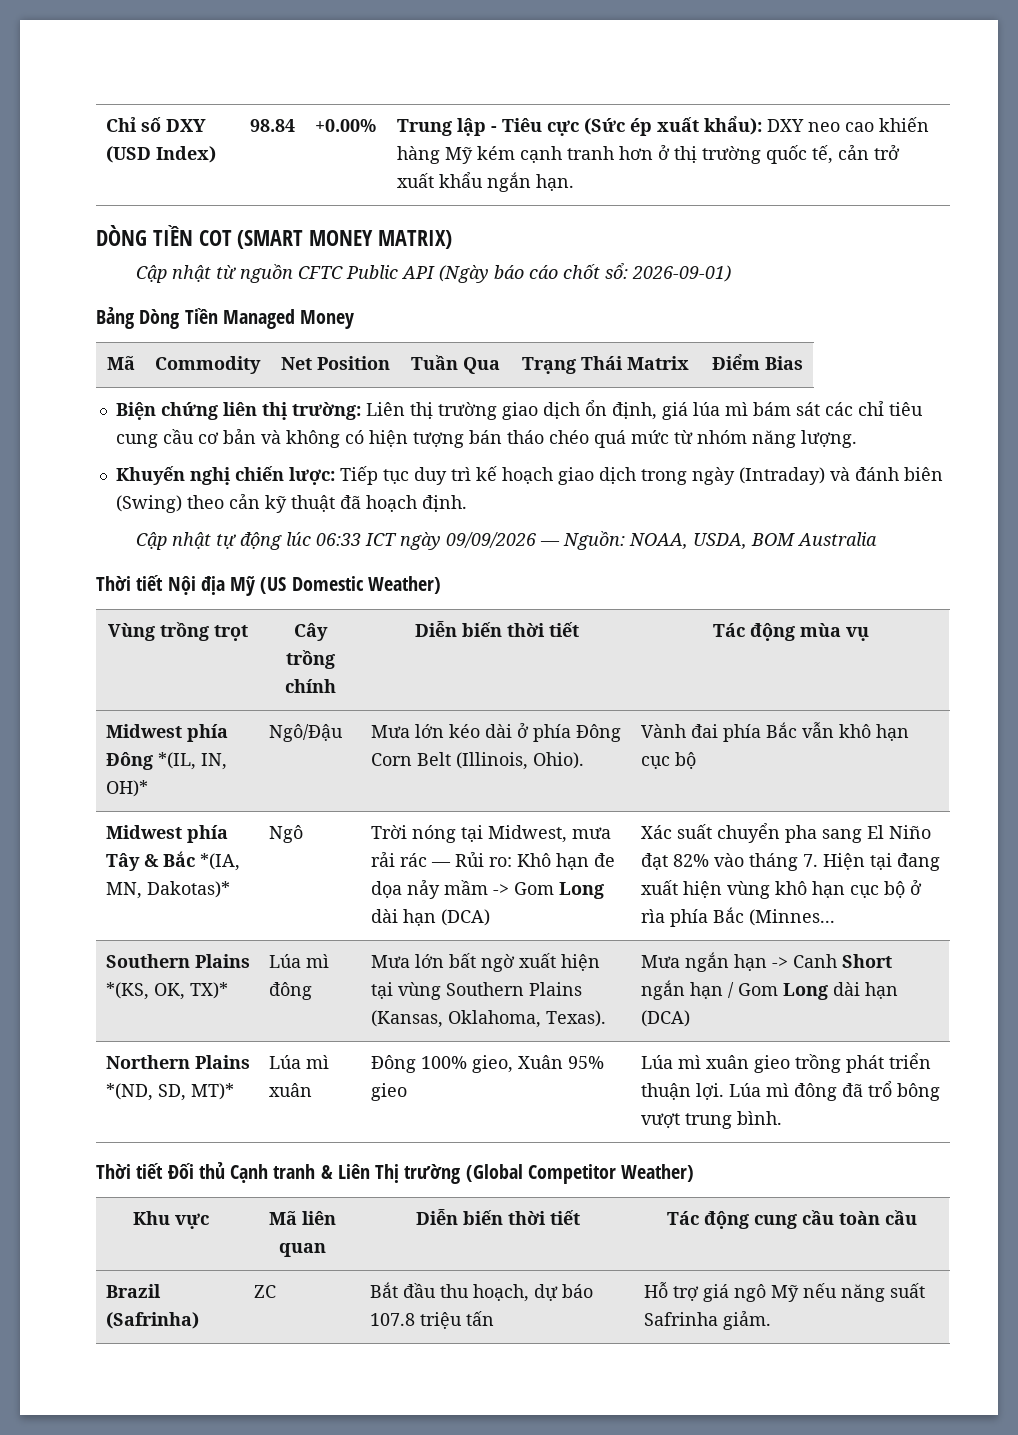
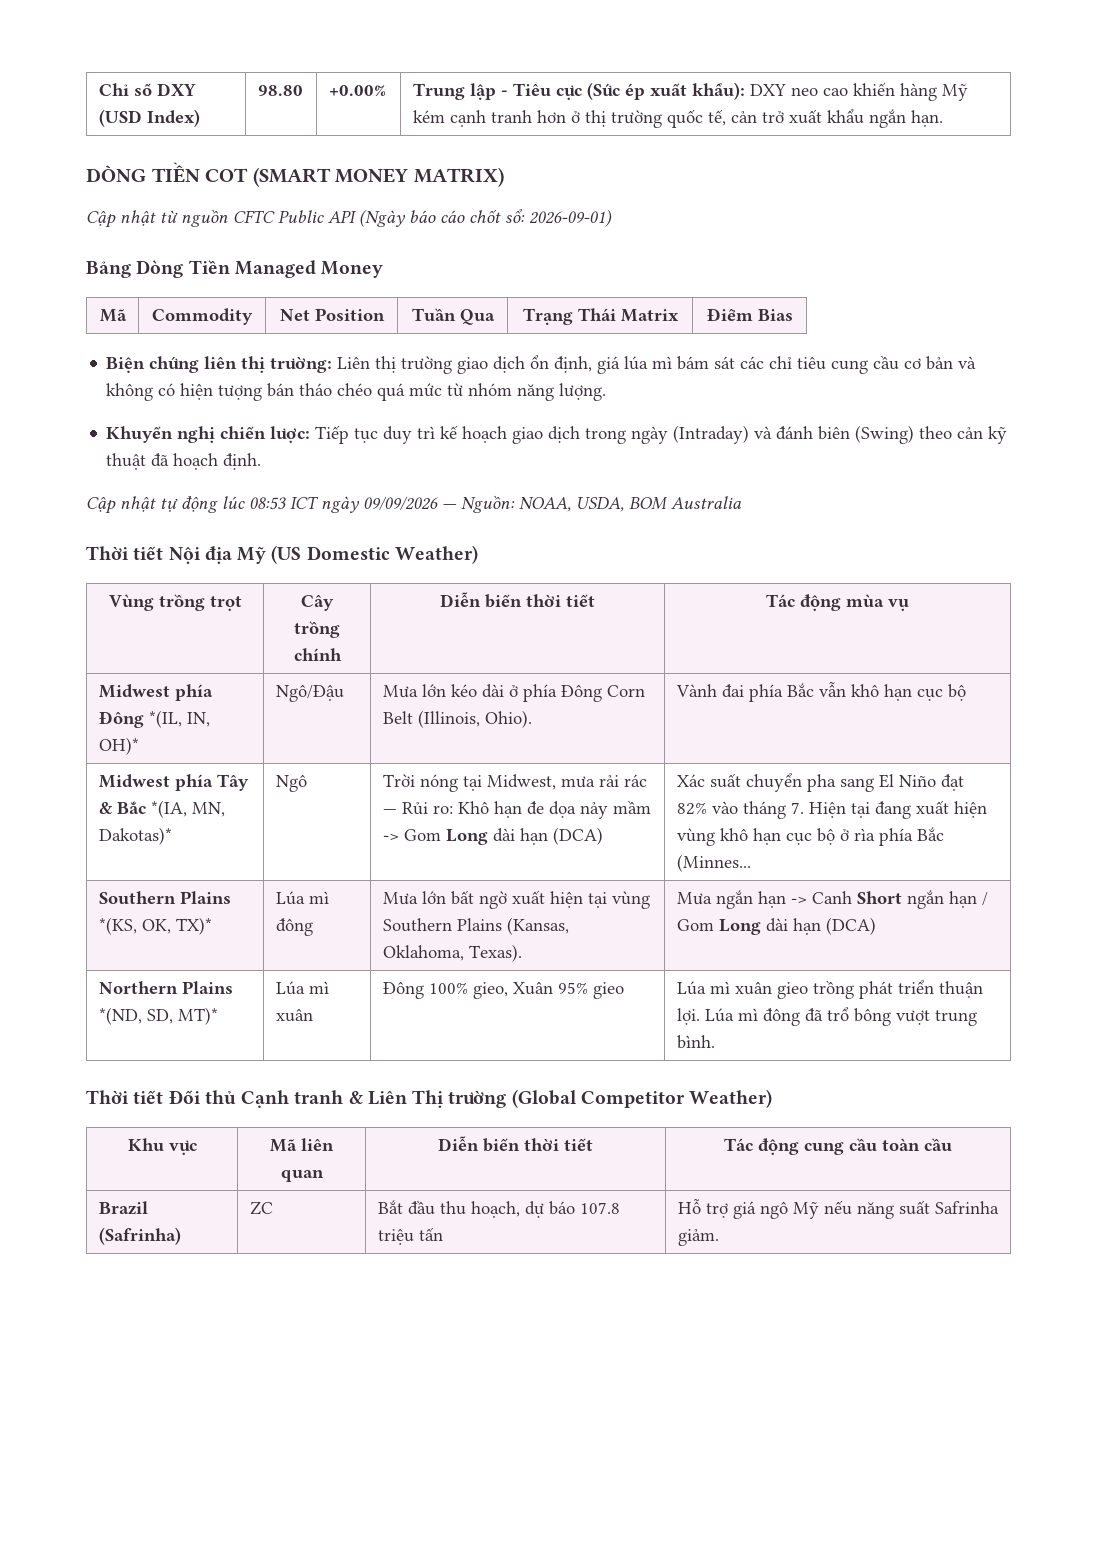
- Chỉ số DXY (USD Index) | 98.84 | +0.00% | Trung lập - Tiêu cực (Sức ép xuất khẩu): DXY neo cao khiến hàng Mỹ kém cạnh tranh hơn ở thị trường quốc tế, cản trở xuất khẩu ngắn hạn.
+ Chỉ số DXY (USD Index) | 98.80 | +0.00% | Trung lập - Tiêu cực (Sức ép xuất khẩu): DXY neo cao khiến hàng Mỹ kém cạnh tranh hơn ở thị trường quốc tế, cản trở xuất khẩu ngắn hạn.
- Cập nhật tự động lúc 06:33 ICT ngày 09/09/2026 — Nguồn: NOAA, USDA, BOM Australia
+ Cập nhật tự động lúc 08:53 ICT ngày 09/09/2026 — Nguồn: NOAA, USDA, BOM Australia

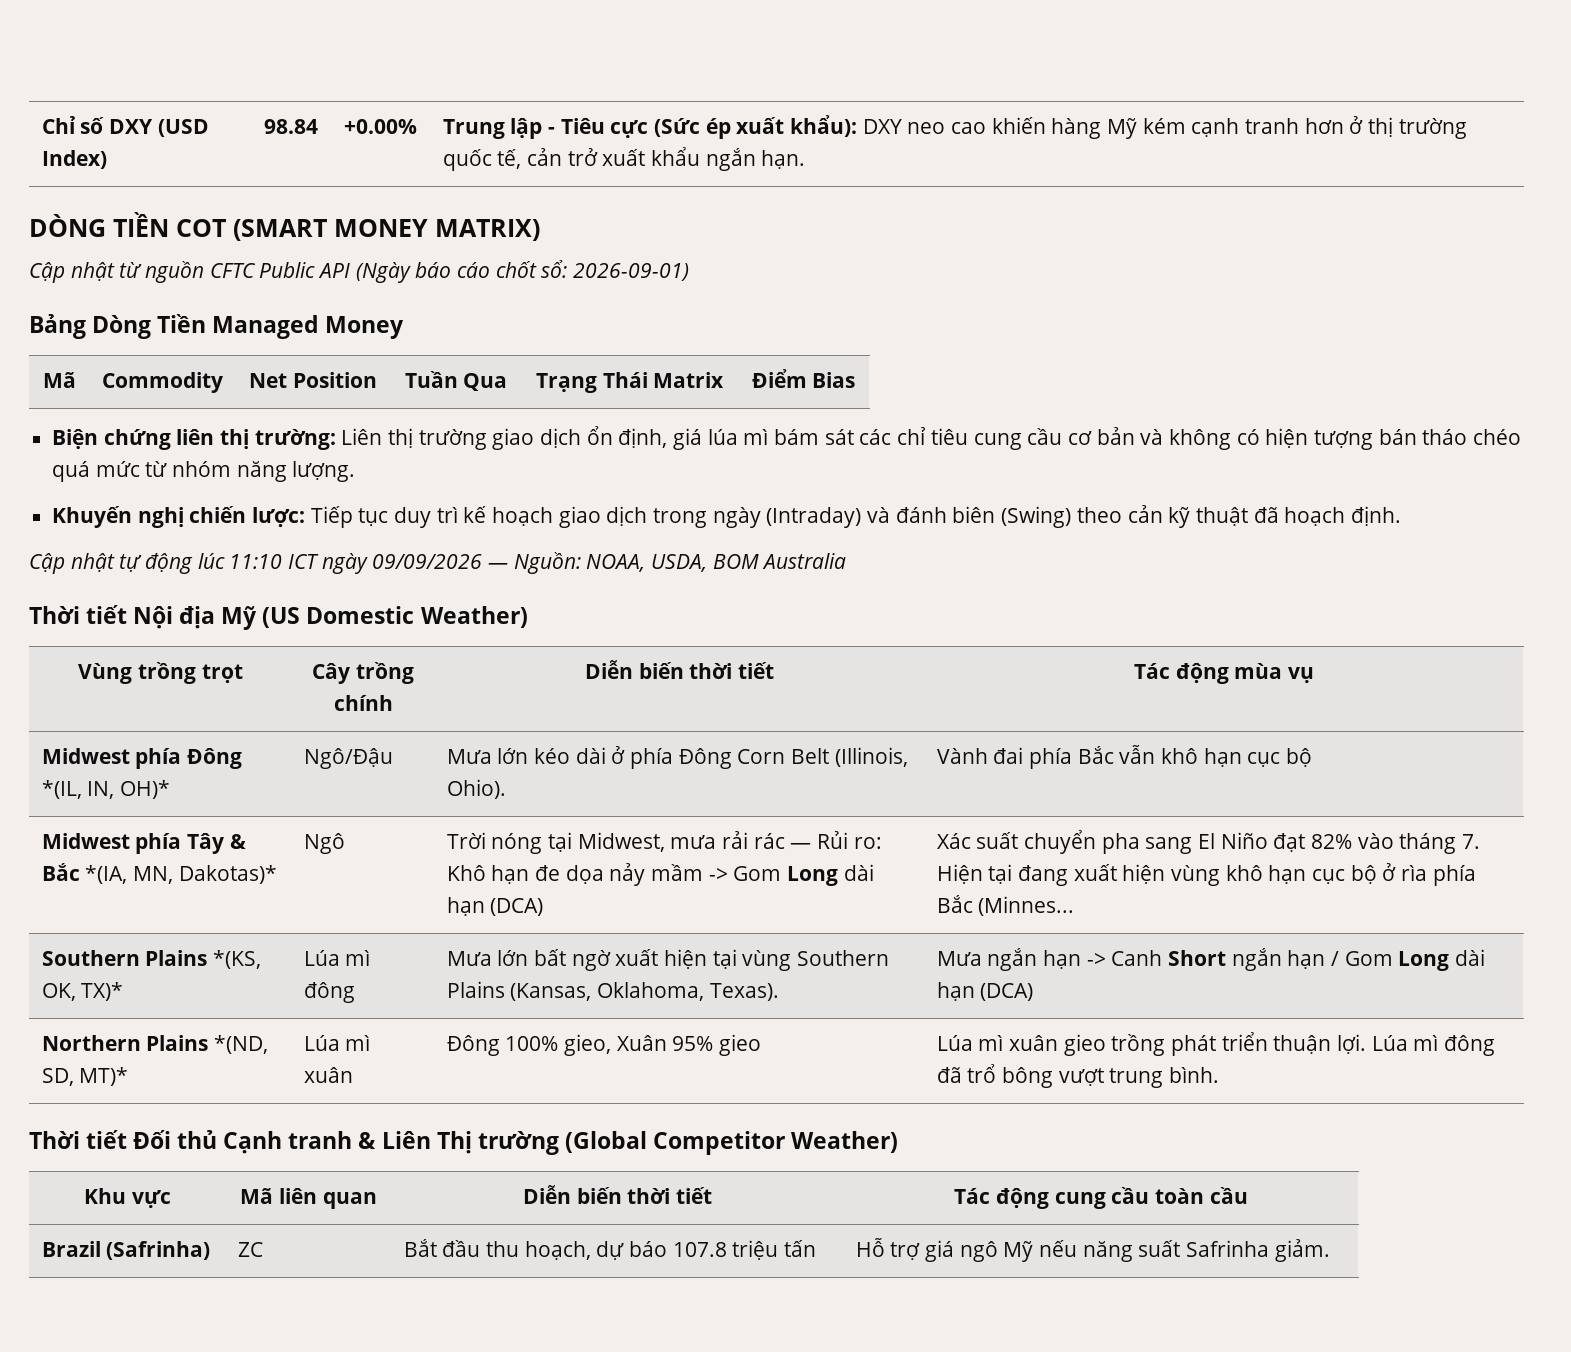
- Chỉ số DXY (USD Index) | 98.80 | +0.00% | Trung lập - Tiêu cực (Sức ép xuất khẩu): DXY neo cao khiến hàng Mỹ kém cạnh tranh hơn ở thị trường quốc tế, cản trở xuất khẩu ngắn hạn.
+ Chỉ số DXY (USD Index) | 98.84 | +0.00% | Trung lập - Tiêu cực (Sức ép xuất khẩu): DXY neo cao khiến hàng Mỹ kém cạnh tranh hơn ở thị trường quốc tế, cản trở xuất khẩu ngắn hạn.
- Cập nhật tự động lúc 08:53 ICT ngày 09/09/2026 — Nguồn: NOAA, USDA, BOM Australia
+ Cập nhật tự động lúc 11:10 ICT ngày 09/09/2026 — Nguồn: NOAA, USDA, BOM Australia

